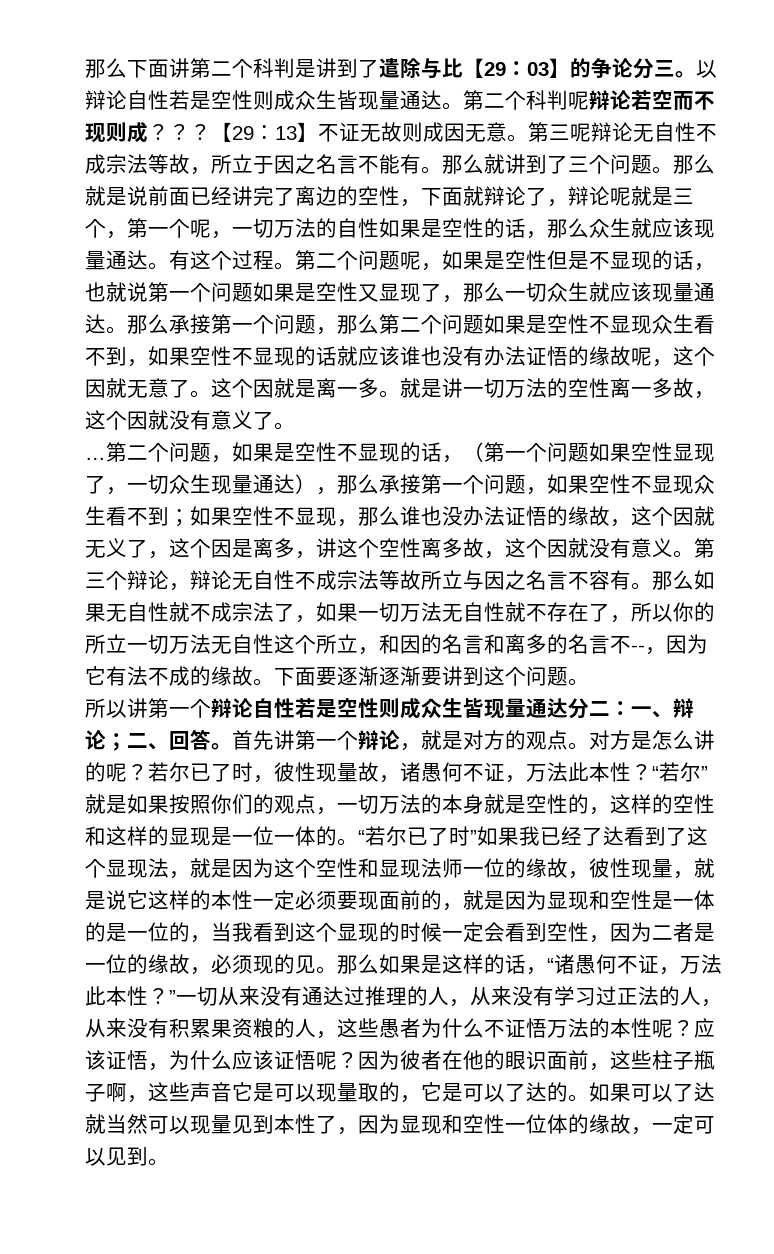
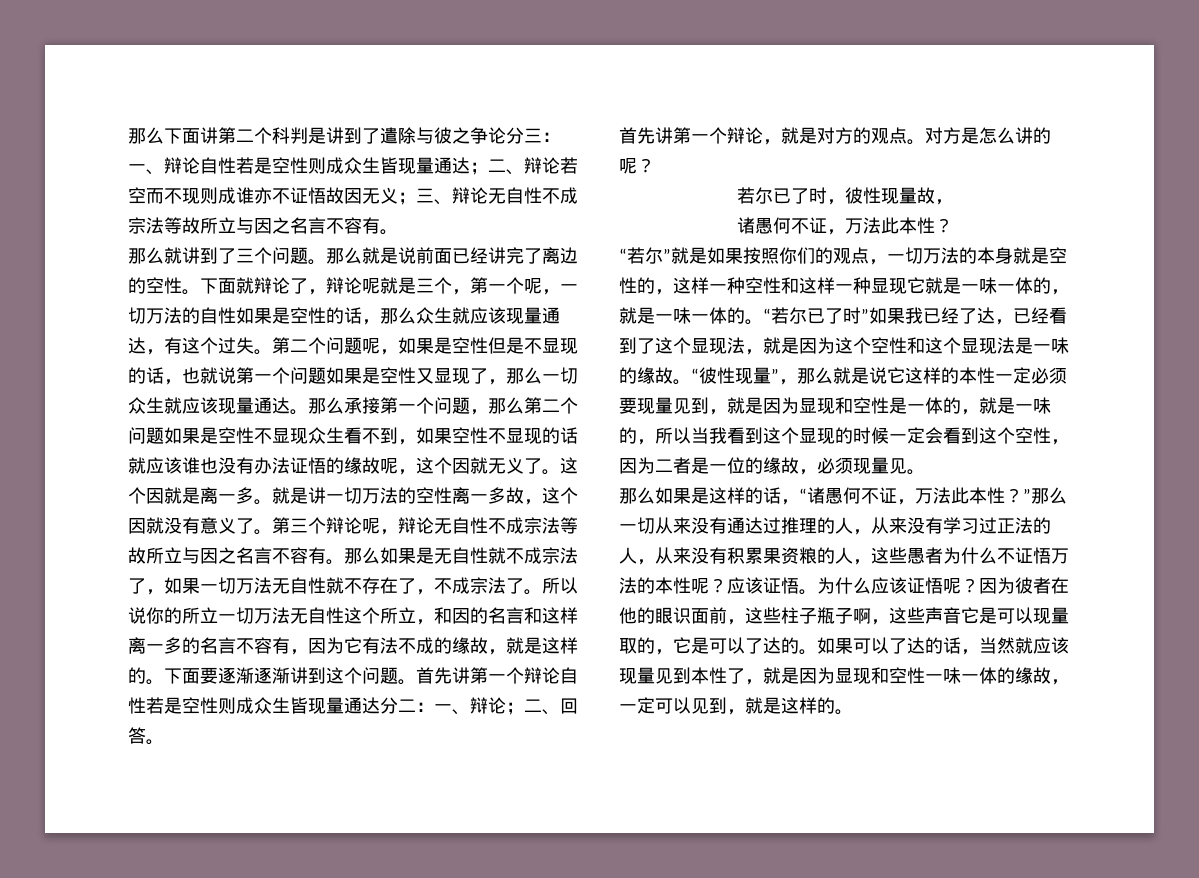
- 那么下面讲第二个科判是讲到了遣除与比【29：03】的争论分三。以辩论自性若是空性则成众生皆现量通达。第二个科判呢辩论若空而不现则成？？？【29：13】不证无故则成因无意。第三呢辩论无自性不成宗法等故，所立于因之名言不能有。那么就讲到了三个问题。
+ 那么下面讲第二个科判是讲到了遣除与彼之争论分三：一、辩论自性若是空性则成众生皆现量通达；二、辩论若空而不现则成谁亦不证悟故因无义；三、辩论无自性不成宗法等故所立与因之名言不容有。
+ 那么就讲到了三个问题。
- 那么就是说前面已经讲完了离边的空性，下面就辩论了，辩论呢就是三个，第一个呢，一切万法的自性如果是空性的话，那么众生就应该现量通达。有这个过程。
+ 那么就是说前面已经讲完了离边的空性。下面就辩论了，辩论呢就是三个，第一个呢，一切万法的自性如果是空性的话，那么众生就应该现量通达，有这个过失。
- 那么承接第一个问题，那么第二个问题如果是空性不显现众生看不到，如果空性不显现的话就应该谁也没有办法证悟的缘故呢，这个因就无意了。
+ 那么承接第一个问题，那么第二个问题如果是空性不显现众生看不到，如果空性不显现的话就应该谁也没有办法证悟的缘故呢，这个因就无义了。
- 就是讲一切万法的空性离一多故，这个因就没有意义了。
- …第二个问题，如果是空性不显现的话，（第一个问题如果空性显现了，一切众生现量通达），那么承接第一个问题，如果空性不显现众生看不到；如果空性不显现，那么谁也没办法证悟的缘故，这个因就无义了，这个因是离多，讲这个空性离多故，这个因就没有意义。第三个辩论，辩论无自性不成宗法等故所立与因之名言不容有。
+ 就是讲一切万法的空性离一多故，这个因就没有意义了。第三个辩论呢，辩论无自性不成宗法等故所立与因之名言不容有。
- 那么如果无自性就不成宗法了，如果一切万法无自性就不存在了，所以你的所立一切万法无自性这个所立，和因的名言和离多的名言不--，因为它有法不成的缘故。
+ 那么如果是无自性就不成宗法了，如果一切万法无自性就不存在了，不成宗法了。所以说你的所立一切万法无自性这个所立，和因的名言和这样离一多的名言不容有，因为它有法不成的缘故，就是这样的。
- 下面要逐渐逐渐要讲到这个问题。
- 所以讲第一个辩论自性若是空性则成众生皆现量通达分二：一、辩论；二、回答。首先讲第一个辩论，就是对方的观点。
+ 下面要逐渐逐渐讲到这个问题。首先讲第一个辩论自性若是空性则成众生皆现量通达分二：一、辩论；二、回答。
+ 首先讲第一个辩论，就是对方的观点。
- 对方是怎么讲的呢？若尔已了时，彼性现量故，诸愚何不证，万法此本性？“若尔”就是如果按照你们的观点，一切万法的本身就是空性的，这样的空性和这样的显现是一位一体的。
+ 对方是怎么讲的呢？
+ 若尔已了时，彼性现量故，
+ 诸愚何不证，万法此本性？
+ “若尔”就是如果按照你们的观点，一切万法的本身就是空性的，这样一种空性和这样一种显现它就是一味一体的，就是一味一体的。
- “若尔已了时”如果我已经了达看到了这个显现法，就是因为这个空性和显现法师一位的缘故，彼性现量，就是说它这样的本性一定必须要现面前的，就是因为显现和空性是一体的是一位的，当我看到这个显现的时候一定会看到空性，因为二者是一位的缘故，必须现的见。那么如果是这样的话，“诸愚何不证，万法此本性？”一切从来没有通达过推理的人，从来没有学习过正法的人，从来没有积累果资粮的人，这些愚者为什么不证悟万法的本性呢？
+ “若尔已了时”如果我已经了达，已经看到了这个显现法，就是因为这个空性和这个显现法是一味的缘故。“彼性现量”，那么就是说它这样的本性一定必须要现量见到，就是因为显现和空性是一体的，就是一味的，所以当我看到这个显现的时候一定会看到这个空性，因为二者是一位的缘故，必须现量见。
+ 那么如果是这样的话，“诸愚何不证，万法此本性？”那么一切从来没有通达过推理的人，从来没有学习过正法的人，从来没有积累果资粮的人，这些愚者为什么不证悟万法的本性呢？
- 应该证悟，为什么应该证悟呢？
+ 应该证悟。为什么应该证悟呢？
- 如果可以了达就当然可以现量见到本性了，因为显现和空性一位体的缘故，一定可以见到。
+ 如果可以了达的话，当然就应该现量见到本性了，就是因为显现和空性一味一体的缘故，一定可以见到，就是这样的。

